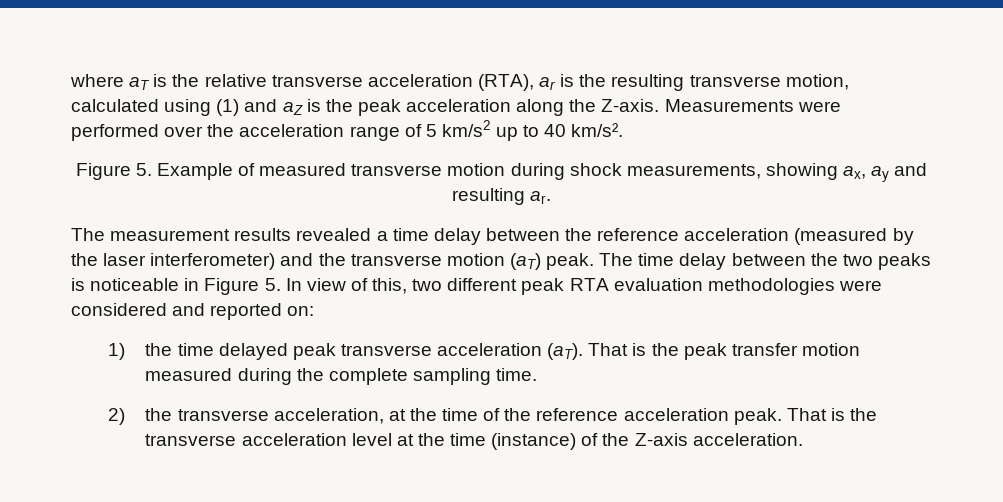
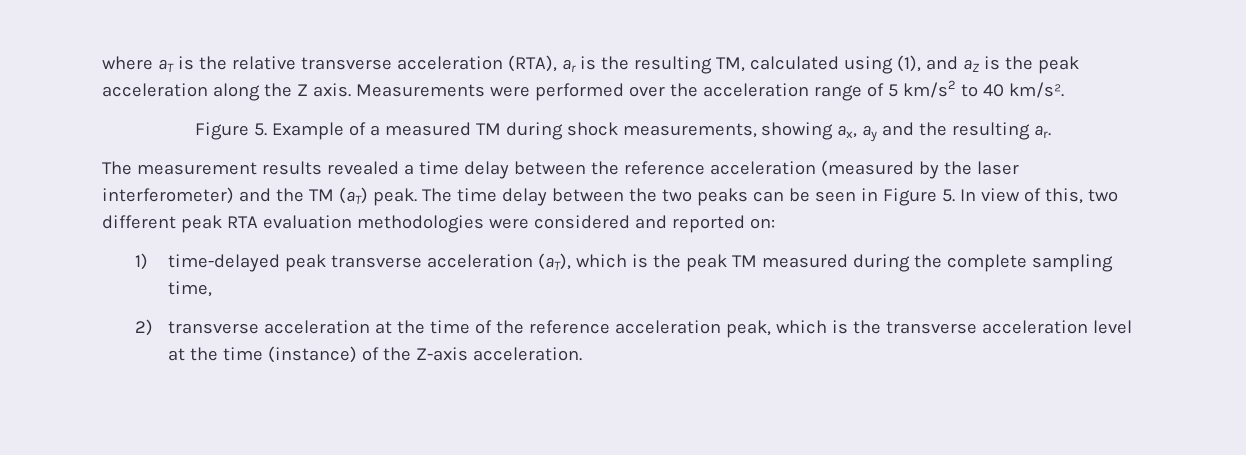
- where aT is the relative transverse acceleration (RTA), ar is the resulting transverse motion, calculated using (1) and aZ is the peak acceleration along the Z-axis.
+ where aT is the relative transverse acceleration (RTA), ar is the resulting TM, calculated using (1), and aZ is the peak acceleration along the Z axis.
- Measurements were performed over the acceleration range of 5 km/s2 up to 40 km/s².
+ Measurements were performed over the acceleration range of 5 km/s2 to 40 km/s².
- Figure 5. Example of measured transverse motion during shock measurements, showing ax, ay and resulting ar.
+ Figure 5. Example of a measured TM during shock measurements, showing ax, ay and the resulting ar.
- The measurement results revealed a time delay between the reference acceleration (measured by the laser interferometer) and the transverse motion (aT) peak.
+ The measurement results revealed a time delay between the reference acceleration (measured by the laser interferometer) and the TM (aT) peak.
- The time delay between the two peaks is noticeable in Figure 5. In view of this, two different peak RTA evaluation methodologies were considered and reported on:
+ The time delay between the two peaks can be seen in Figure 5. In view of this, two different peak RTA evaluation methodologies were considered and reported on:
- 1) the time delayed peak transverse acceleration (aT). That is the peak transfer motion measured during the complete sampling time.
+ 1) time-delayed peak transverse acceleration (aT), which is the peak TM measured during the complete sampling time,
- 2) the transverse acceleration, at the time of the reference acceleration peak. That is the transverse acceleration level at the time (instance) of the Z-axis acceleration.
+ 2) transverse acceleration at the time of the reference acceleration peak, which is the transverse acceleration level at the time (instance) of the Z-axis acceleration.

